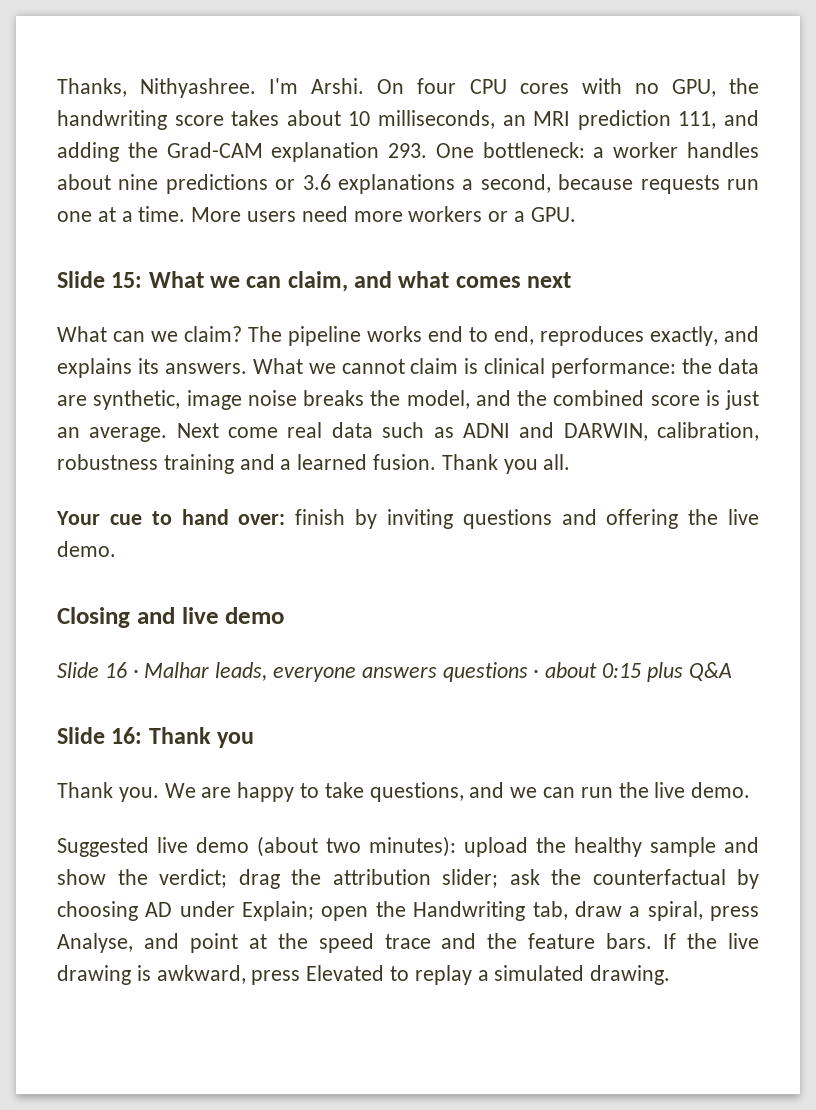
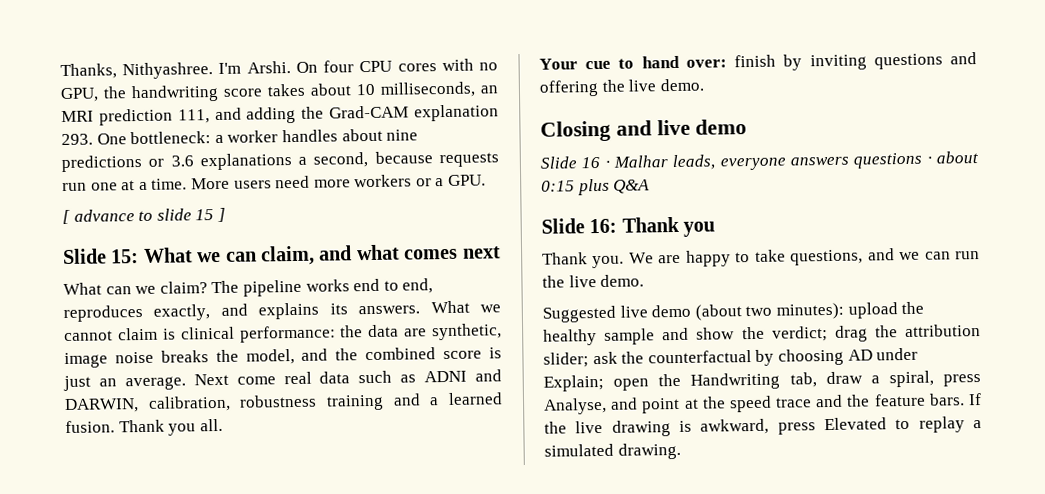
+ [ advance to slide 15 ]

